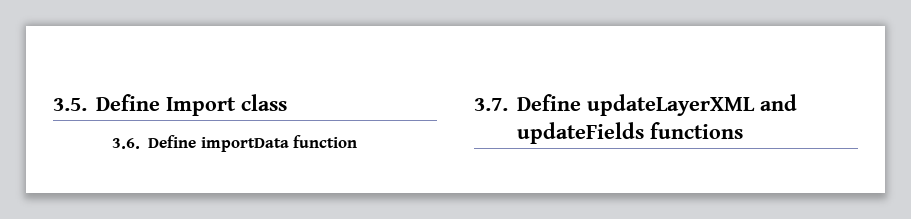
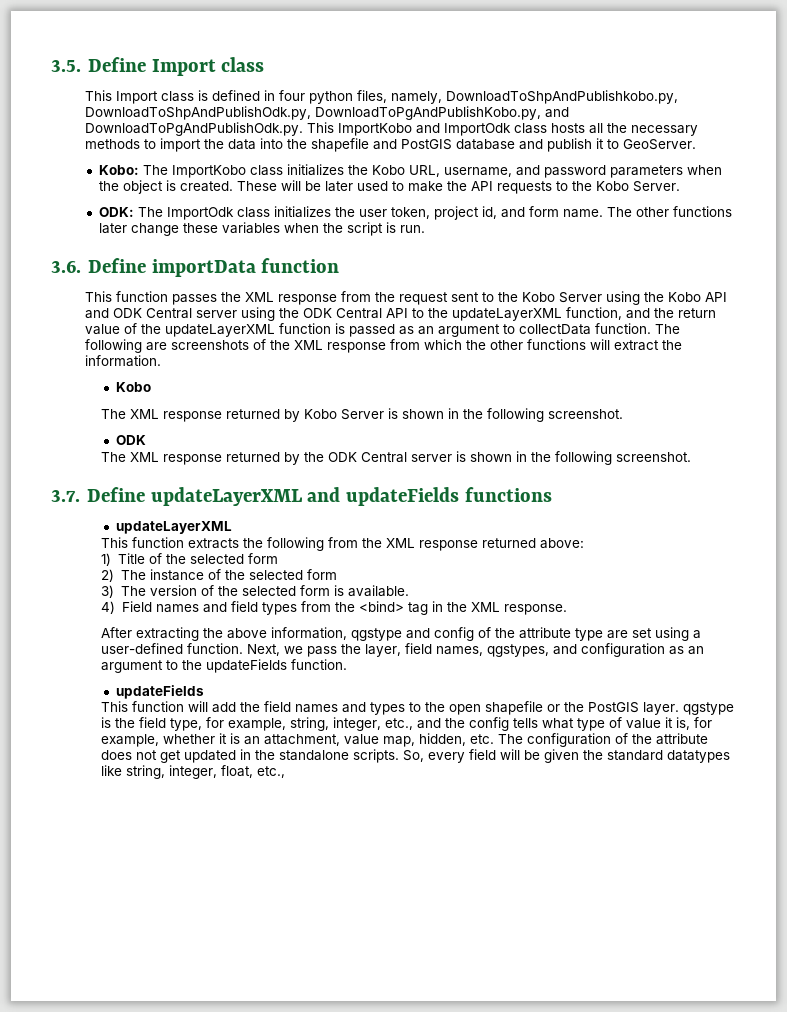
+ This Import class is defined in four python files, namely, DownloadToShpAndPublishkobo.py, DownloadToShpAndPublishOdk.py, DownloadToPgAndPublishKobo.py, and DownloadToPgAndPublishOdk.py. This ImportKobo and ImportOdk class hosts all the necessary methods to import the data into the shapefile and PostGIS database and publish it to GeoServer.
+ Kobo: The ImportKobo class initializes the Kobo URL, username, and password parameters when the object is created. These will be later used to make the API requests to the Kobo Server.
+ ODK: The ImportOdk class initializes the user token, project id, and form name. The other functions later change these variables when the script is run.
  3.6. Define importData function
+ This function passes the XML response from the request sent to the Kobo Server using the Kobo API and ODK Central server using the ODK Central API to the updateLayerXML function, and the return value of the updateLayerXML function is passed as an argument to collectData function. The following are screenshots of the XML response from which the other functions will extract the information.
+ Kobo
+ The XML response returned by Kobo Server is shown in the following screenshot.
+ ODK
+ The XML response returned by the ODK Central server is shown in the following screenshot.
  3.7. Define updateLayerXML and updateFields functions
+ updateLayerXML
+ This function extracts the following from the XML response returned above:
+ 1) Title of the selected form
+ 2) The instance of the selected form
+ 3) The version of the selected form is available.
+ 4) Field names and field types from the <bind> tag in the XML response.
+ After extracting the above information, qgstype and config of the attribute type are set using a user-defined function. Next, we pass the layer, field names, qgstypes, and configuration as an argument to the updateFields function.
+ updateFields
+ This function will add the field names and types to the open shapefile or the PostGIS layer. qgstype is the field type, for example, string, integer, etc., and the config tells what type of value it is, for example, whether it is an attachment, value map, hidden, etc. The configuration of the attribute does not get updated in the standalone scripts. So, every field will be given the standard datatypes like string, integer, float, etc.,

